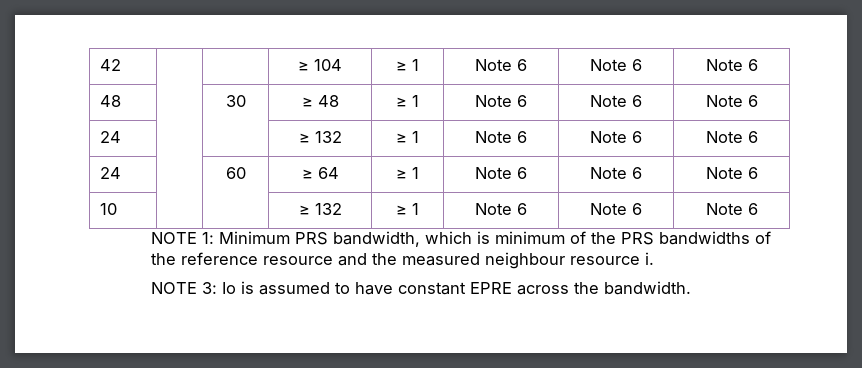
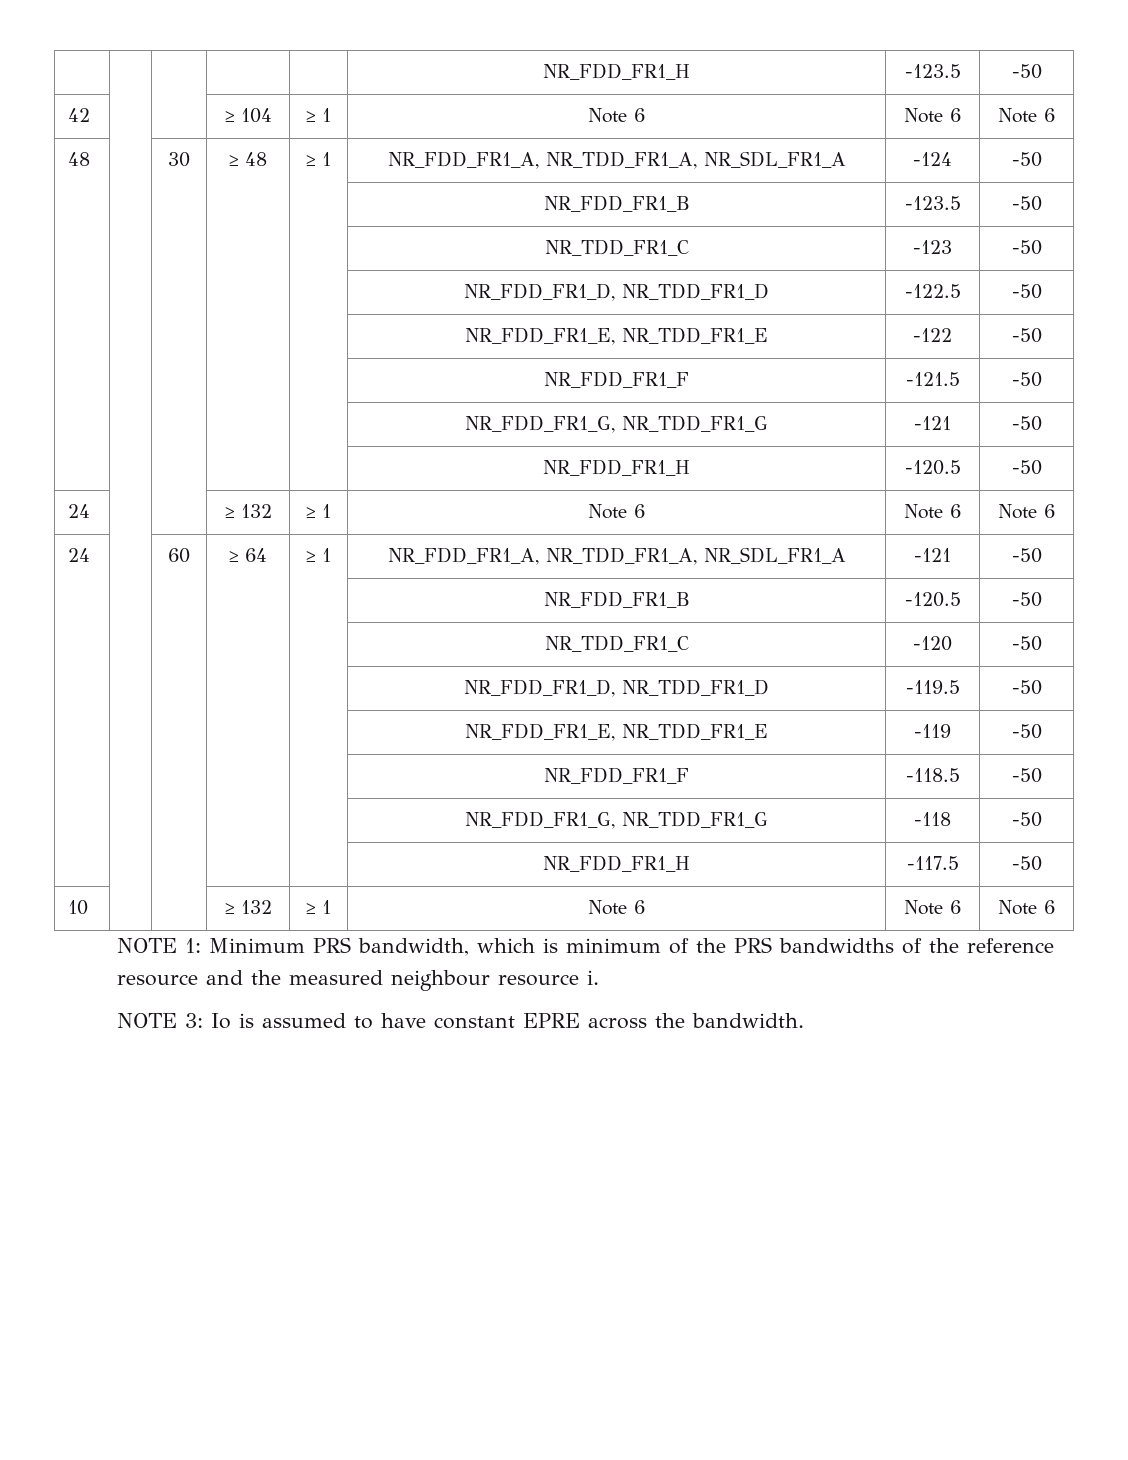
+ | | | | | NR_FDD_FR1_H | -123.5 | -50
- 48 | | 30 | ≥ 48 | ≥ 1 | Note 6 | Note 6 | Note 6
+ 48 | | 30 | ≥ 48 | ≥ 1 | NR_FDD_FR1_A, NR_TDD_FR1_A, NR_SDL_FR1_A | -124 | -50
+ | | | | | NR_FDD_FR1_B | -123.5 | -50
+ | | | | | NR_TDD_FR1_C | -123 | -50
+ | | | | | NR_FDD_FR1_D, NR_TDD_FR1_D | -122.5 | -50
+ | | | | | NR_FDD_FR1_E, NR_TDD_FR1_E | -122 | -50
+ | | | | | NR_FDD_FR1_F | -121.5 | -50
+ | | | | | NR_FDD_FR1_G, NR_TDD_FR1_G | -121 | -50
+ | | | | | NR_FDD_FR1_H | -120.5 | -50
- 24 | | 60 | ≥ 64 | ≥ 1 | Note 6 | Note 6 | Note 6
+ 24 | | 60 | ≥ 64 | ≥ 1 | NR_FDD_FR1_A, NR_TDD_FR1_A, NR_SDL_FR1_A | -121 | -50
+ | | | | | NR_FDD_FR1_B | -120.5 | -50
+ | | | | | NR_TDD_FR1_C | -120 | -50
+ | | | | | NR_FDD_FR1_D, NR_TDD_FR1_D | -119.5 | -50
+ | | | | | NR_FDD_FR1_E, NR_TDD_FR1_E | -119 | -50
+ | | | | | NR_FDD_FR1_F | -118.5 | -50
+ | | | | | NR_FDD_FR1_G, NR_TDD_FR1_G | -118 | -50
+ | | | | | NR_FDD_FR1_H | -117.5 | -50

